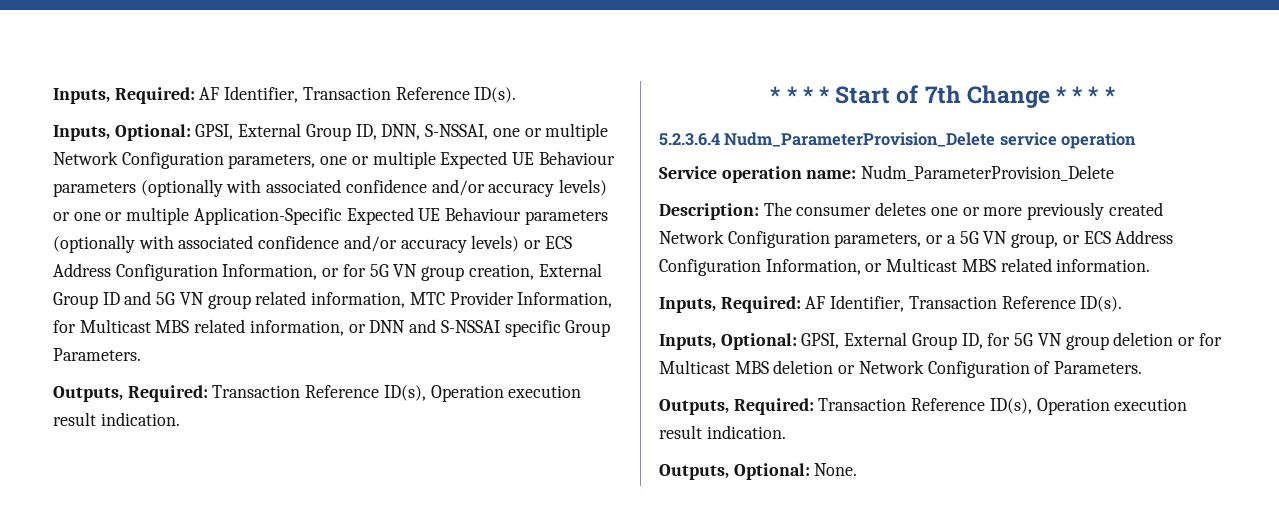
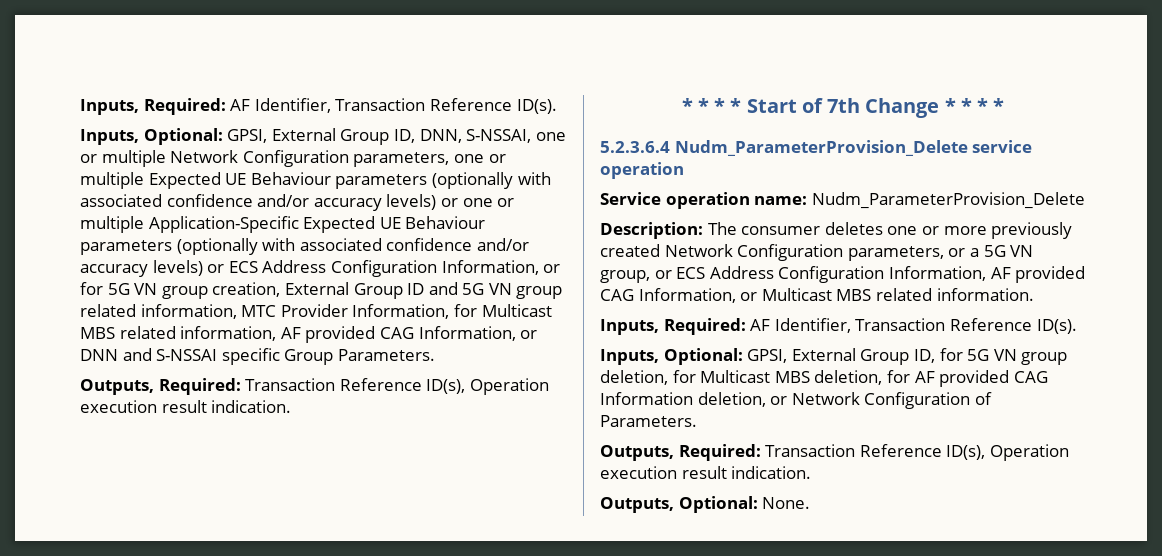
- GPSI, External Group ID, DNN, S-NSSAI, one or multiple Network Configuration parameters, one or multiple Expected UE Behaviour parameters (optionally with associated confidence and/or accuracy levels) or one or multiple Application-Specific Expected UE Behaviour parameters (optionally with associated confidence and/or accuracy levels) or ECS Address Configuration Information, or for 5G VN group creation, External Group ID and 5G VN group related information, MTC Provider Information, for Multicast MBS related information, or DNN and S-NSSAI specific Group Parameters.
+ GPSI, External Group ID, DNN, S-NSSAI, one or multiple Network Configuration parameters, one or multiple Expected UE Behaviour parameters (optionally with associated confidence and/or accuracy levels) or one or multiple Application-Specific Expected UE Behaviour parameters (optionally with associated confidence and/or accuracy levels) or ECS Address Configuration Information, or for 5G VN group creation, External Group ID and 5G VN group related information, MTC Provider Information, for Multicast MBS related information, AF provided CAG Information, or DNN and S-NSSAI specific Group Parameters.
- Description: The consumer deletes one or more previously created Network Configuration parameters, or a 5G VN group, or ECS Address Configuration Information, or Multicast MBS related information.
+ Description: The consumer deletes one or more previously created Network Configuration parameters, or a 5G VN group, or ECS Address Configuration Information, AF provided CAG Information, or Multicast MBS related information.
- Inputs, Optional: GPSI, External Group ID, for 5G VN group deletion or for Multicast MBS deletion or Network Configuration of Parameters.
+ Inputs, Optional: GPSI, External Group ID, for 5G VN group deletion, for Multicast MBS deletion, for AF provided CAG Information deletion, or Network Configuration of Parameters.

